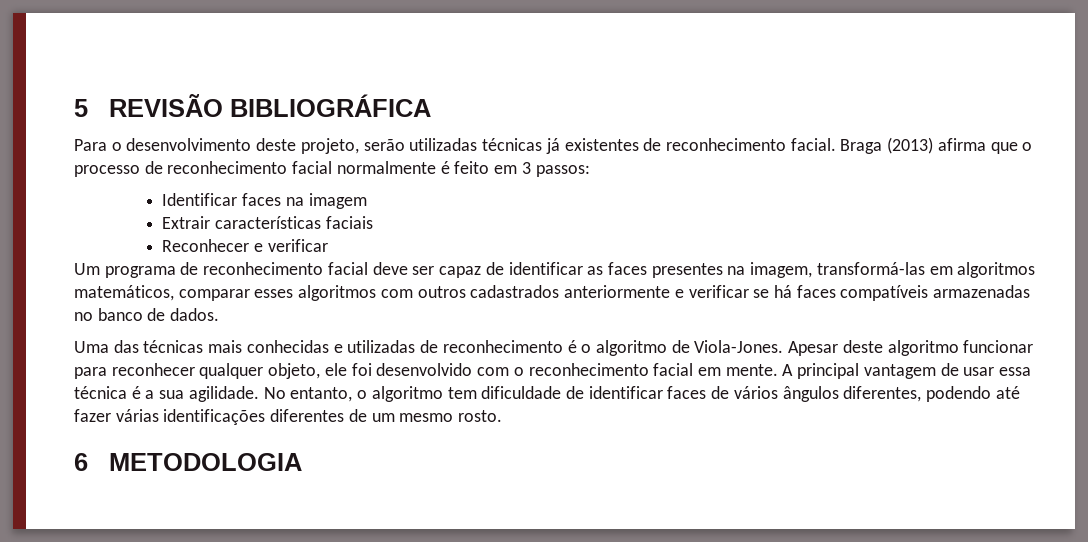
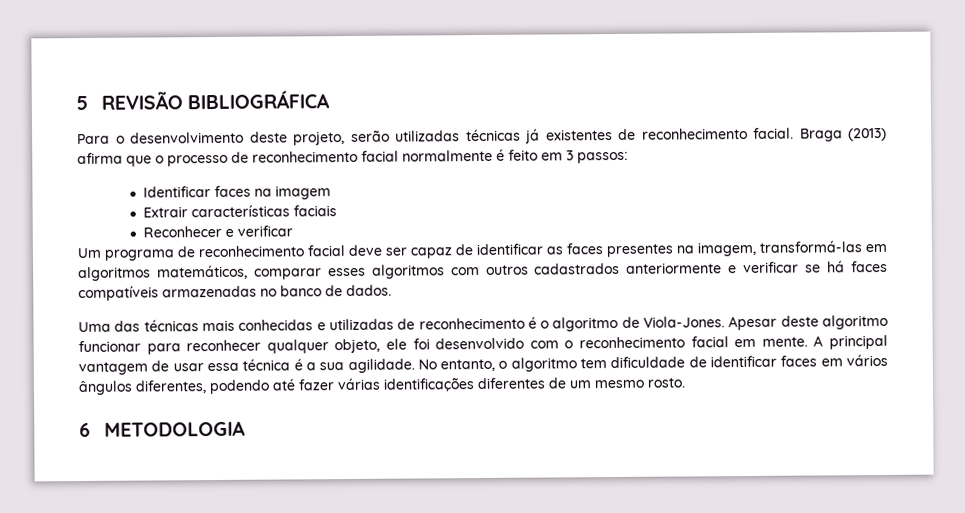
- No entanto, o algoritmo tem dificuldade de identificar faces de vários ângulos diferentes, podendo até fazer várias identificações diferentes de um mesmo rosto.
+ No entanto, o algoritmo tem dificuldade de identificar faces em vários ângulos diferentes, podendo até fazer várias identificações diferentes de um mesmo rosto.

